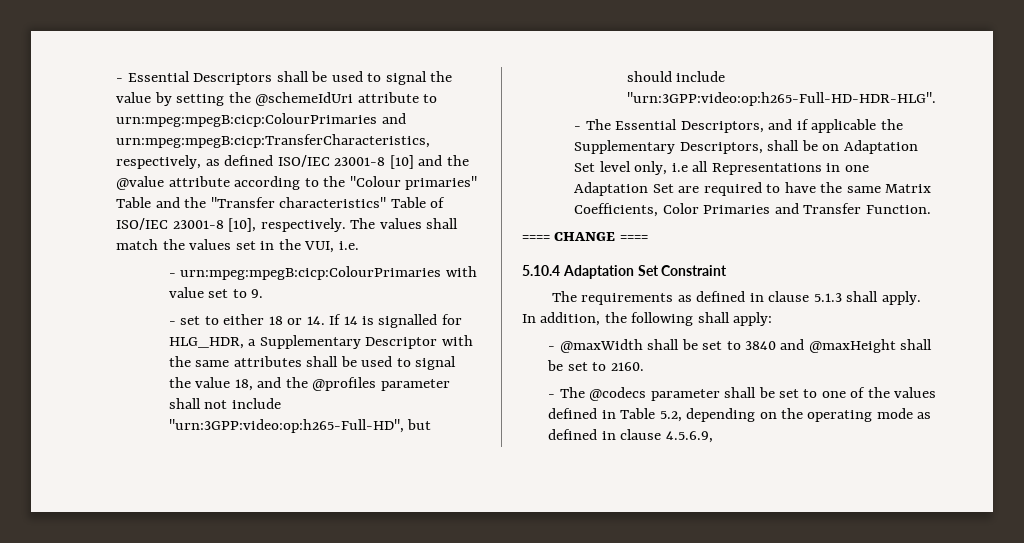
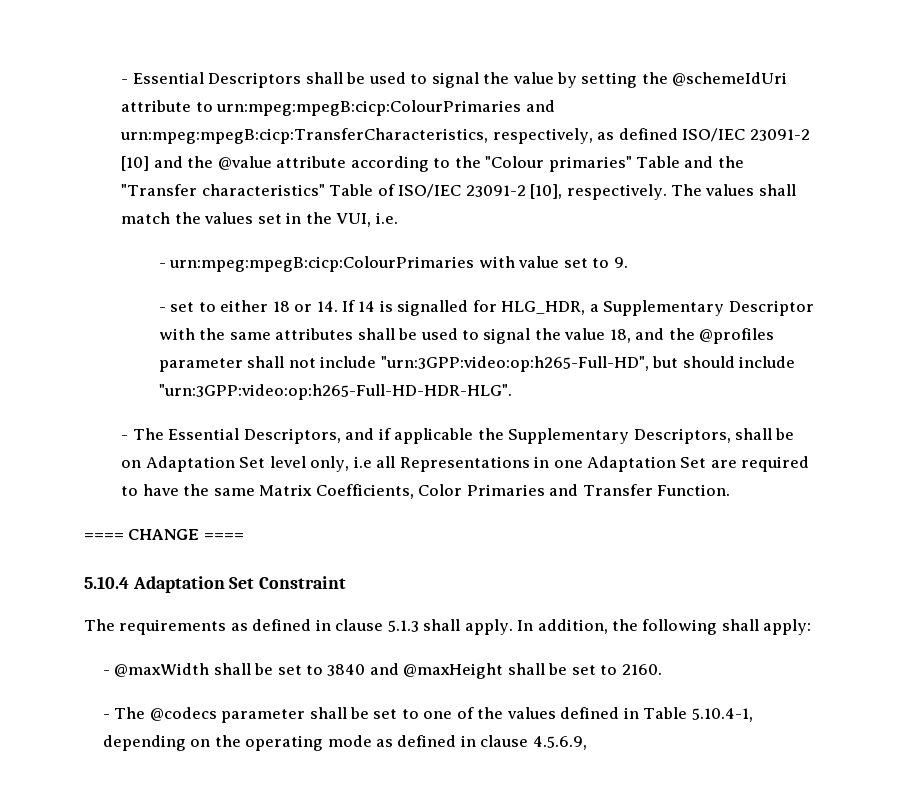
- - Essential Descriptors shall be used to signal the value by setting the @schemeIdUri attribute to urn:mpeg:mpegB:cicp:ColourPrimaries and urn:mpeg:mpegB:cicp:TransferCharacteristics, respectively, as defined ISO/IEC 23001-8 [10] and the @value attribute according to the "Colour primaries" Table and the "Transfer characteristics" Table of ISO/IEC 23001-8 [10], respectively.
+ - Essential Descriptors shall be used to signal the value by setting the @schemeIdUri attribute to urn:mpeg:mpegB:cicp:ColourPrimaries and urn:mpeg:mpegB:cicp:TransferCharacteristics, respectively, as defined ISO/IEC 23091-2 [10] and the @value attribute according to the "Colour primaries" Table and the "Transfer characteristics" Table of ISO/IEC 23091-2 [10], respectively.
- - The @codecs parameter shall be set to one of the values defined in Table 5.2, depending on the operating mode as defined in clause 4.5.6.9,
+ - The @codecs parameter shall be set to one of the values defined in Table 5.10.4-1, depending on the operating mode as defined in clause 4.5.6.9,

